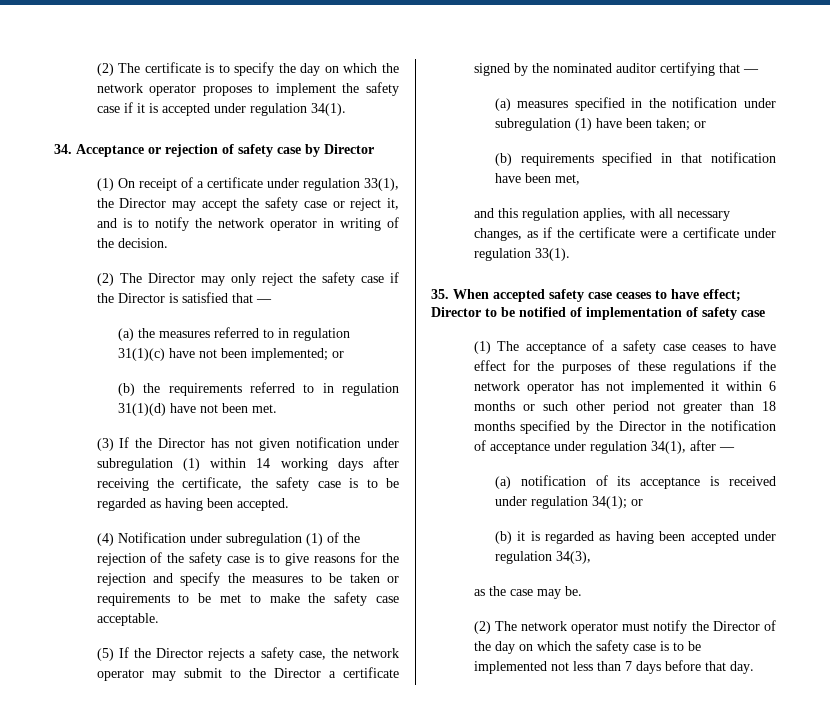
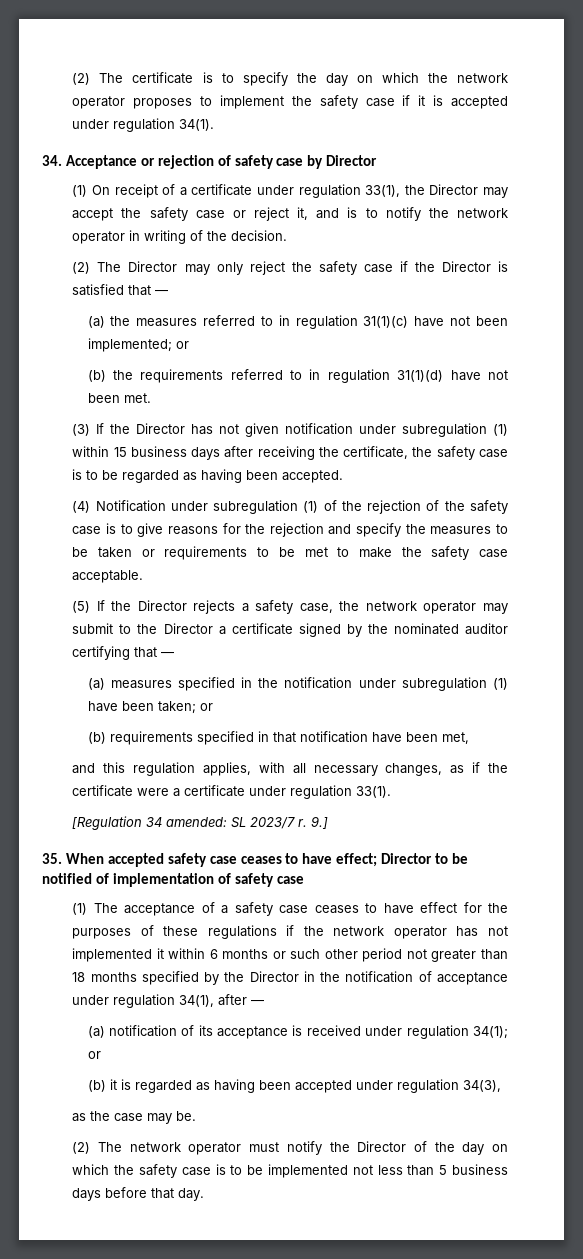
- (3) If the Director has not given notification under subregulation (1) within 14 working days after receiving the certificate, the safety case is to be regarded as having been accepted.
+ (3) If the Director has not given notification under subregulation (1) within 15 business days after receiving the certificate, the safety case is to be regarded as having been accepted.
+ [Regulation 34 amended: SL 2023/7 r. 9.]
- (2) The network operator must notify the Director of the day on which the safety case is to be implemented not less than 7 days before that day.
+ (2) The network operator must notify the Director of the day on which the safety case is to be implemented not less than 5 business days before that day.

